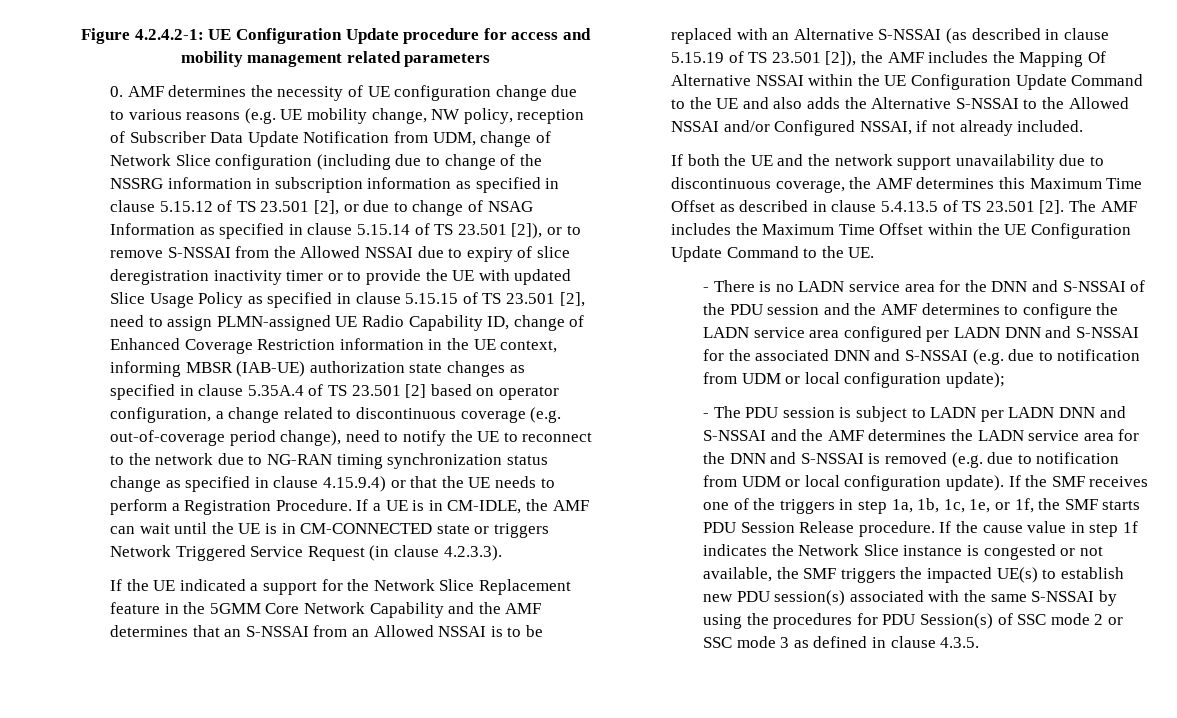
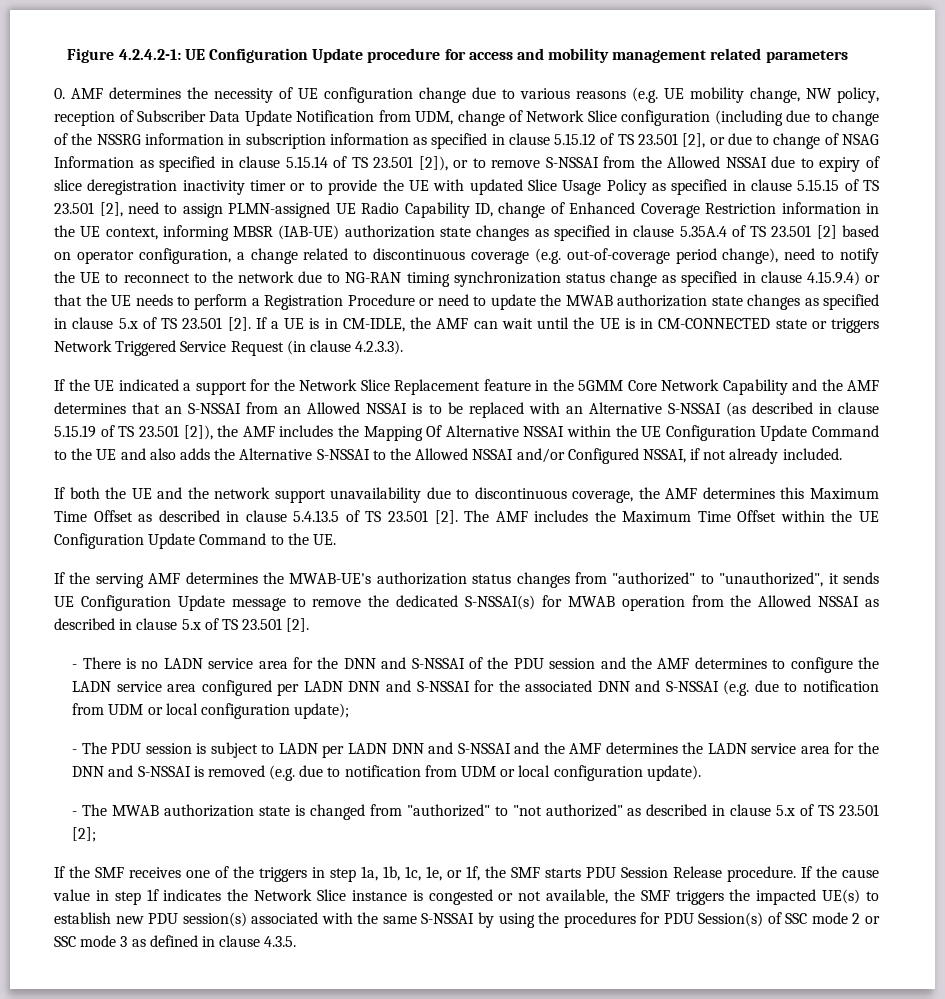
- 0. AMF determines the necessity of UE configuration change due to various reasons (e.g. UE mobility change, NW policy, reception of Subscriber Data Update Notification from UDM, change of Network Slice configuration (including due to change of the NSSRG information in subscription information as specified in clause 5.15.12 of TS 23.501 [2], or due to change of NSAG Information as specified in clause 5.15.14 of TS 23.501 [2]), or to remove S-NSSAI from the Allowed NSSAI due to expiry of slice deregistration inactivity timer or to provide the UE with updated Slice Usage Policy as specified in clause 5.15.15 of TS 23.501 [2], need to assign PLMN-assigned UE Radio Capability ID, change of Enhanced Coverage Restriction information in the UE context, informing MBSR (IAB-UE) authorization state changes as specified in clause 5.35A.4 of TS 23.501 [2] based on operator configuration, a change related to discontinuous coverage (e.g. out-of-coverage period change), need to notify the UE to reconnect to the network due to NG-RAN timing synchronization status change as specified in clause 4.15.9.4) or that the UE needs to perform a Registration Procedure.
+ 0. AMF determines the necessity of UE configuration change due to various reasons (e.g. UE mobility change, NW policy, reception of Subscriber Data Update Notification from UDM, change of Network Slice configuration (including due to change of the NSSRG information in subscription information as specified in clause 5.15.12 of TS 23.501 [2], or due to change of NSAG Information as specified in clause 5.15.14 of TS 23.501 [2]), or to remove S-NSSAI from the Allowed NSSAI due to expiry of slice deregistration inactivity timer or to provide the UE with updated Slice Usage Policy as specified in clause 5.15.15 of TS 23.501 [2], need to assign PLMN-assigned UE Radio Capability ID, change of Enhanced Coverage Restriction information in the UE context, informing MBSR (IAB-UE) authorization state changes as specified in clause 5.35A.4 of TS 23.501 [2] based on operator configuration, a change related to discontinuous coverage (e.g. out-of-coverage period change), need to notify the UE to reconnect to the network due to NG-RAN timing synchronization status change as specified in clause 4.15.9.4) or that the UE needs to perform a Registration Procedure or need to update the MWAB authorization state changes as specified in clause 5.x of TS 23.501 [2].
+ If the serving AMF determines the MWAB-UE's authorization status changes from "authorized" to "unauthorized", it sends UE Configuration Update message to remove the dedicated S-NSSAI(s) for MWAB operation from the Allowed NSSAI as described in clause 5.x of TS 23.501 [2].
- - The PDU session is subject to LADN per LADN DNN and S-NSSAI and the AMF determines the LADN service area for the DNN and S-NSSAI is removed (e.g. due to notification from UDM or local configuration update). If the SMF receives one of the triggers in step 1a, 1b, 1c, 1e, or 1f, the SMF starts PDU Session Release procedure.
+ - The PDU session is subject to LADN per LADN DNN and S-NSSAI and the AMF determines the LADN service area for the DNN and S-NSSAI is removed (e.g. due to notification from UDM or local configuration update).
+ - The MWAB authorization state is changed from "authorized" to "not authorized" as described in clause 5.x of TS 23.501 [2];
+ If the SMF receives one of the triggers in step 1a, 1b, 1c, 1e, or 1f, the SMF starts PDU Session Release procedure.

